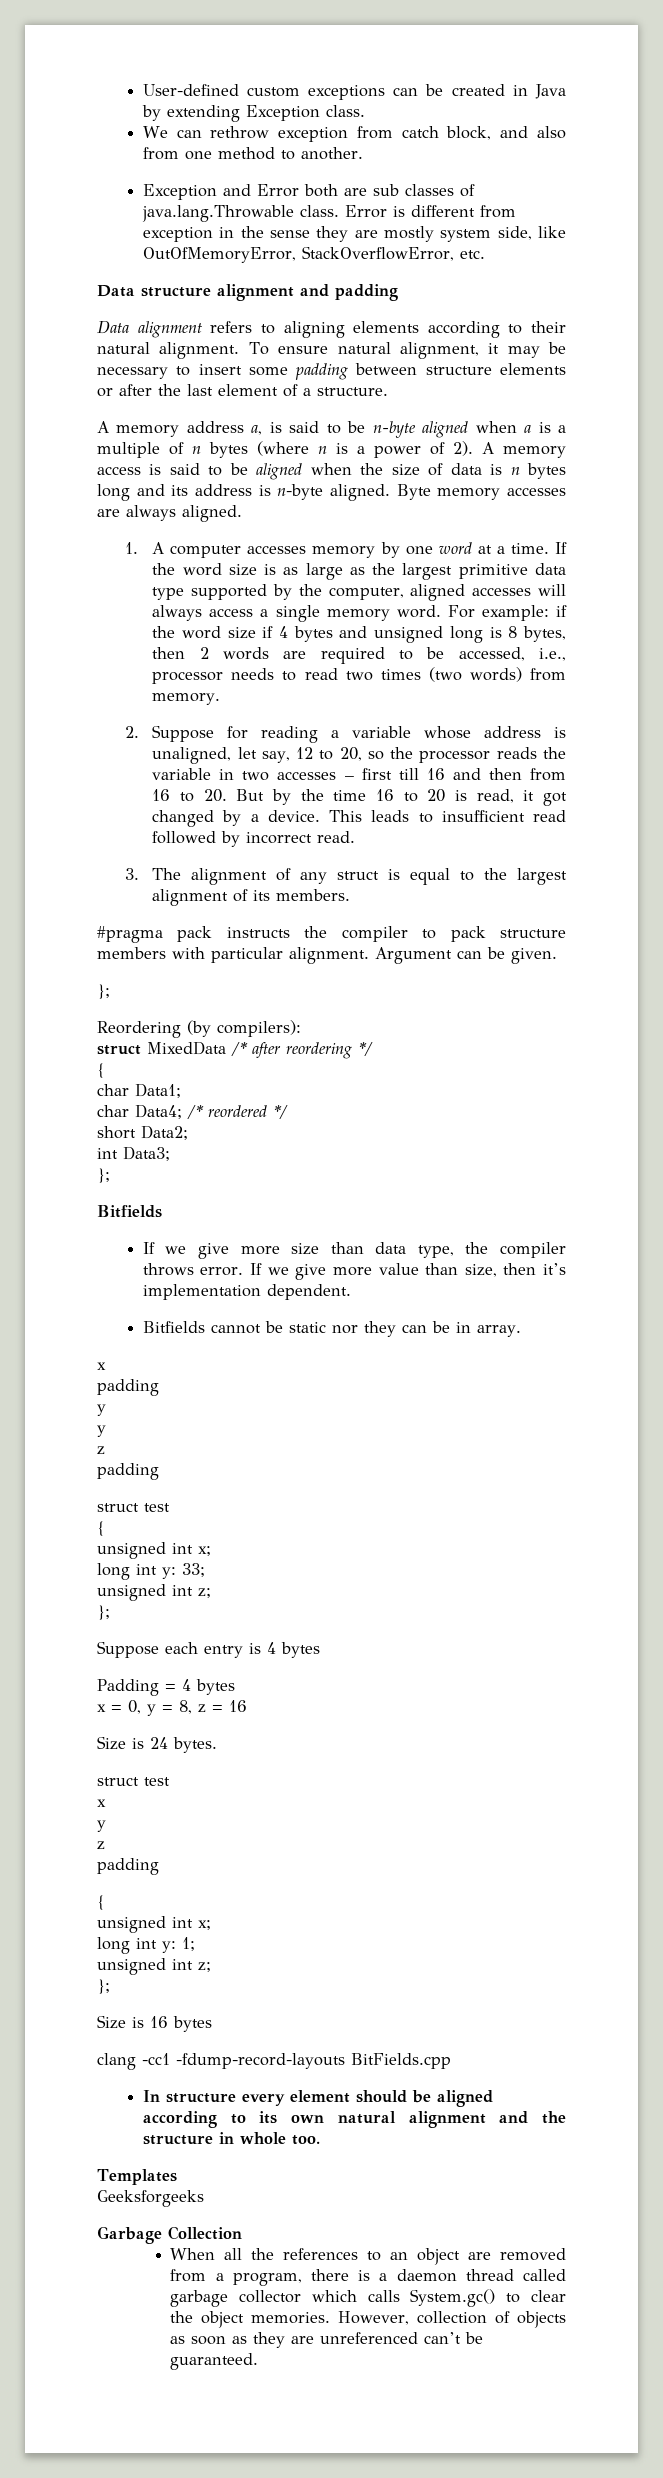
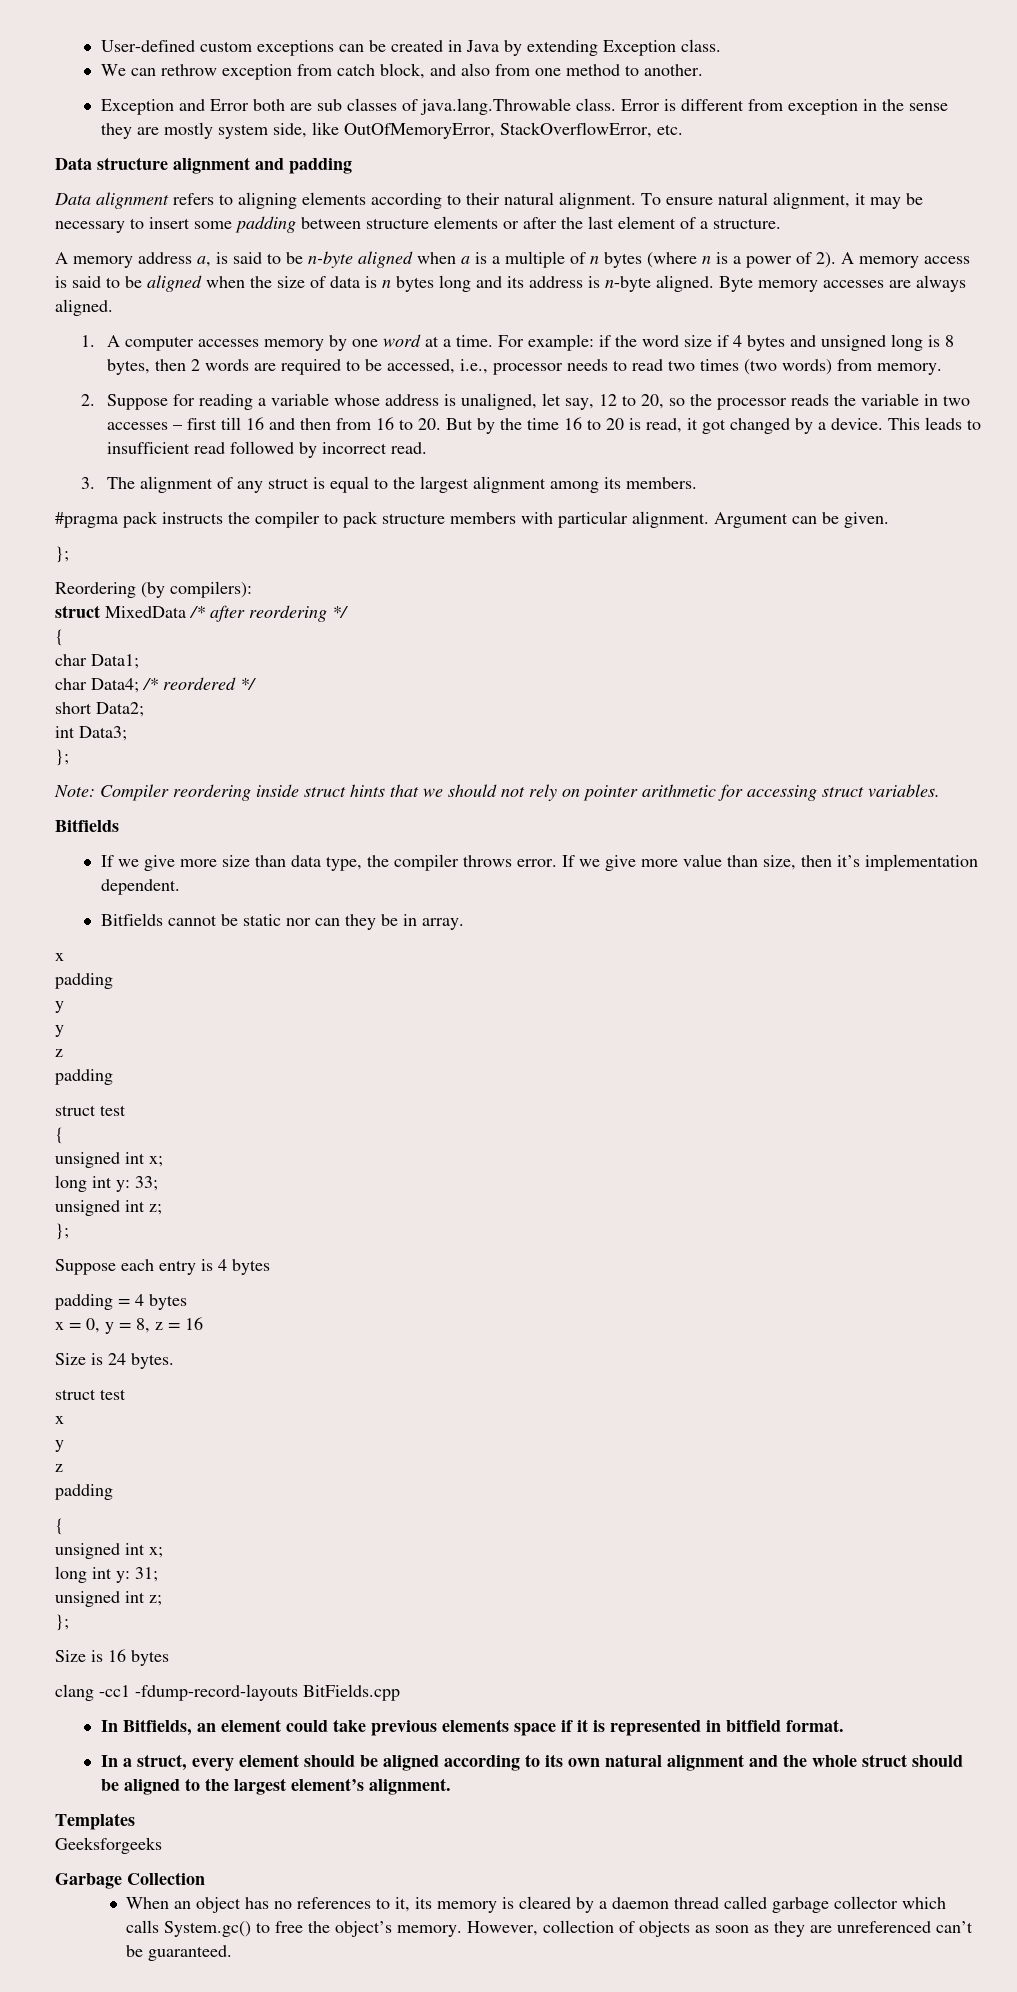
- If the word size is as large as the largest primitive data type supported by the computer, aligned accesses will always access a single memory word.
- 3. The alignment of any struct is equal to the largest alignment of its members.
+ 3. The alignment of any struct is equal to the largest alignment among its members.
+ Note: Compiler reordering inside struct hints that we should not rely on pointer arithmetic for accessing struct variables.
- Bitfields cannot be static nor they can be in array.
+ Bitfields cannot be static nor can they be in array.
- Padding = 4 bytes
+ padding = 4 bytes
- long int y: 1;
+ long int y: 31;
- In structure every element should be aligned according to its own natural alignment and the structure in whole too.
+ In Bitfields, an element could take previous elements space if it is represented in bitfield format.
+ In a struct, every element should be aligned according to its own natural alignment and the whole struct should be aligned to the largest element’s alignment.
- When all the references to an object are removed from a program, there is a daemon thread called garbage collector which calls System.gc() to clear the object memories.
+ When an object has no references to it, its memory is cleared by a daemon thread called garbage collector which calls System.gc() to free the object’s memory.

